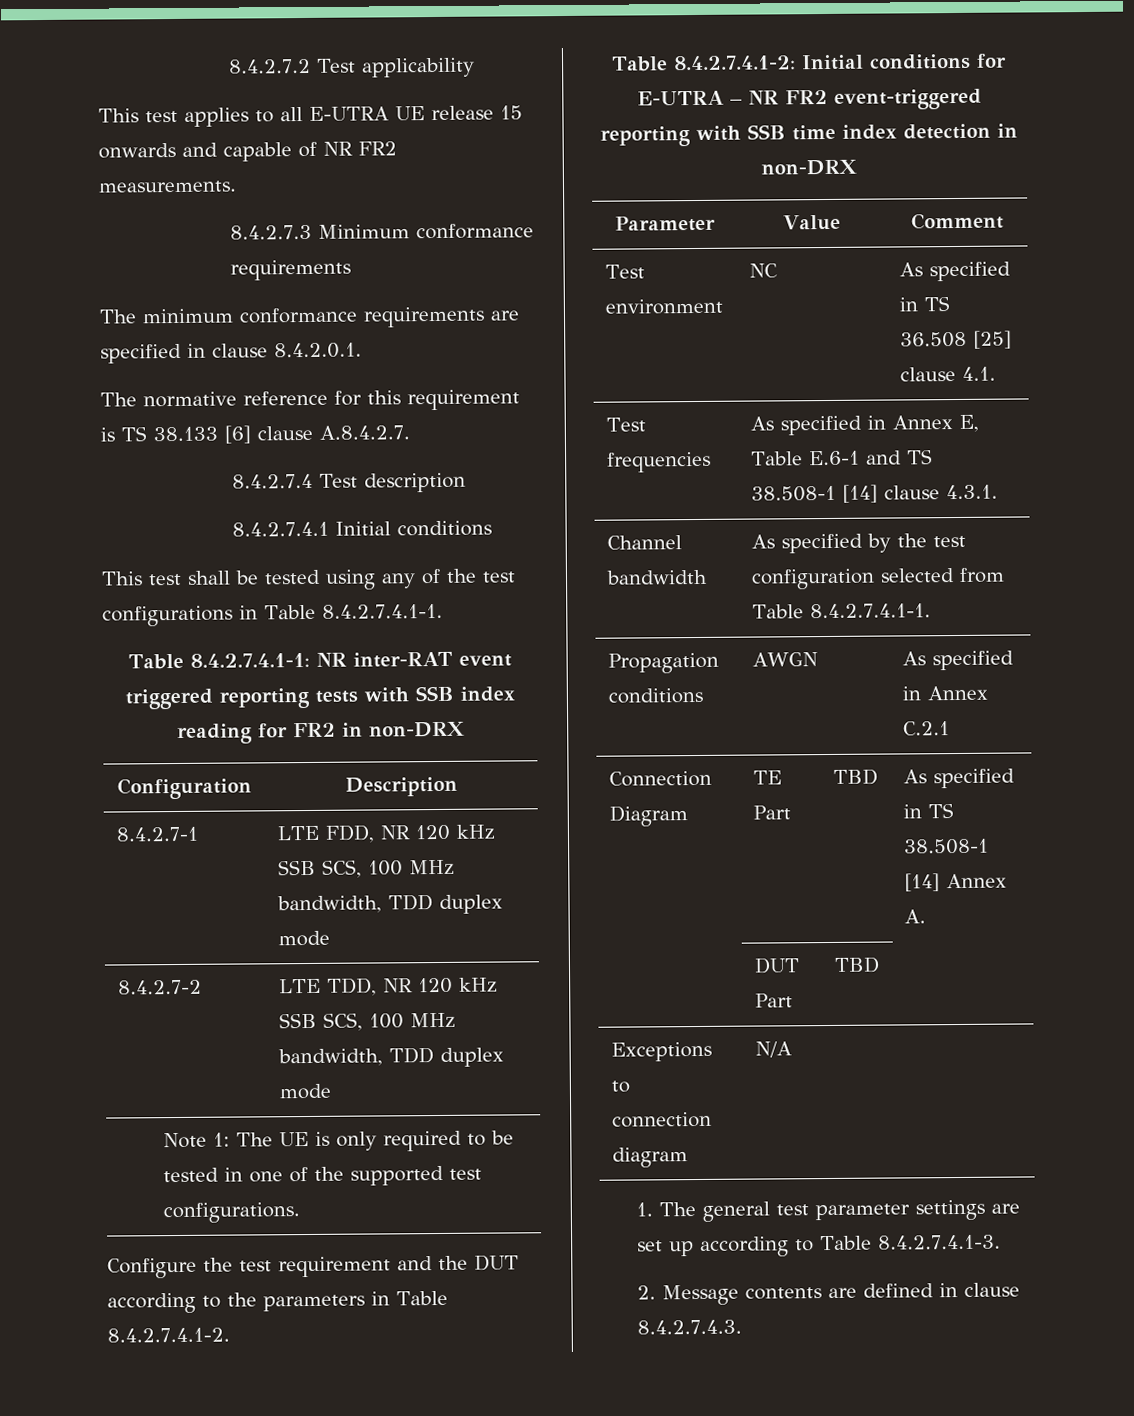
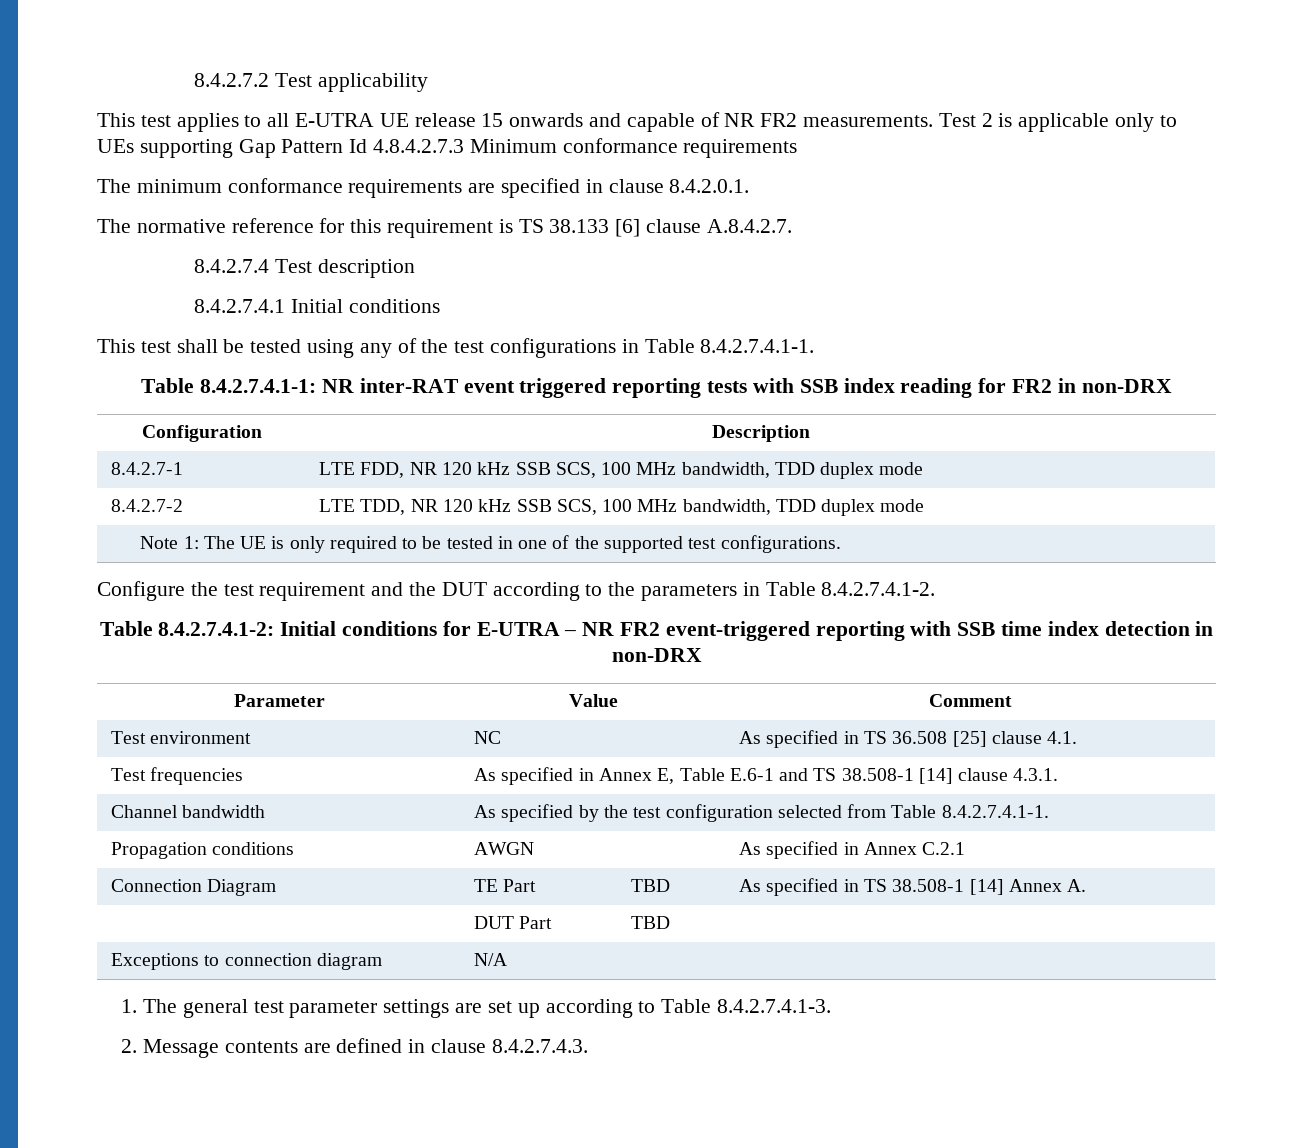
- This test applies to all E-UTRA UE release 15 onwards and capable of NR FR2 measurements.
- 8.4.2.7.3 Minimum conformance requirements
+ This test applies to all E-UTRA UE release 15 onwards and capable of NR FR2 measurements. Test 2 is applicable only to UEs supporting Gap Pattern Id 4.8.4.2.7.3 Minimum conformance requirements

